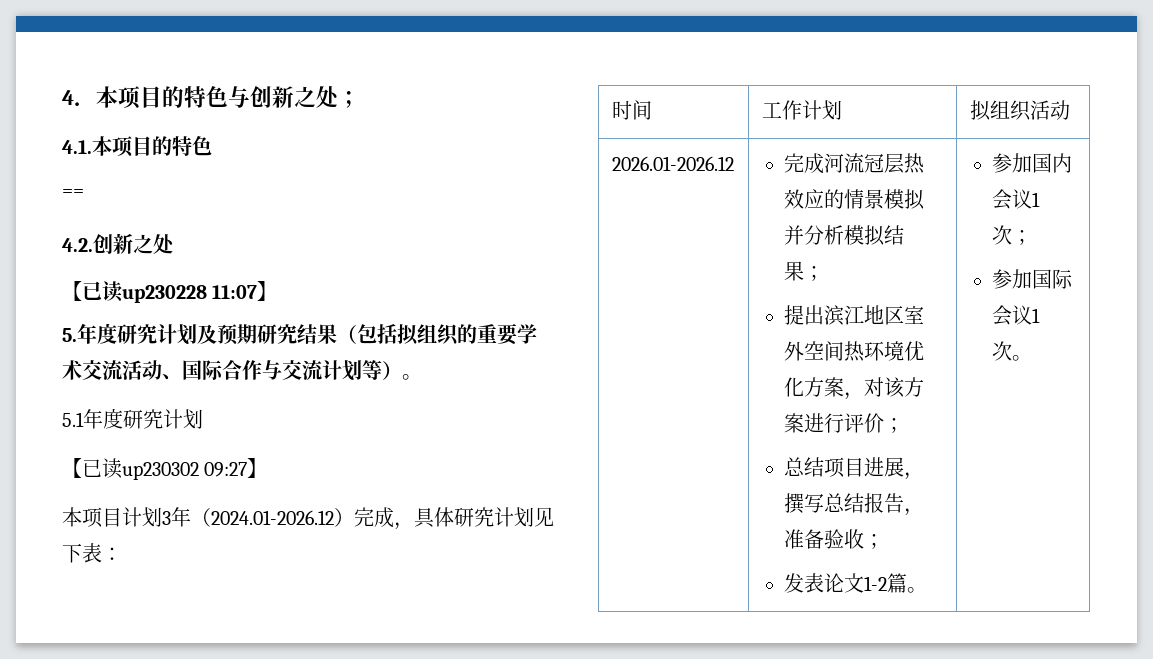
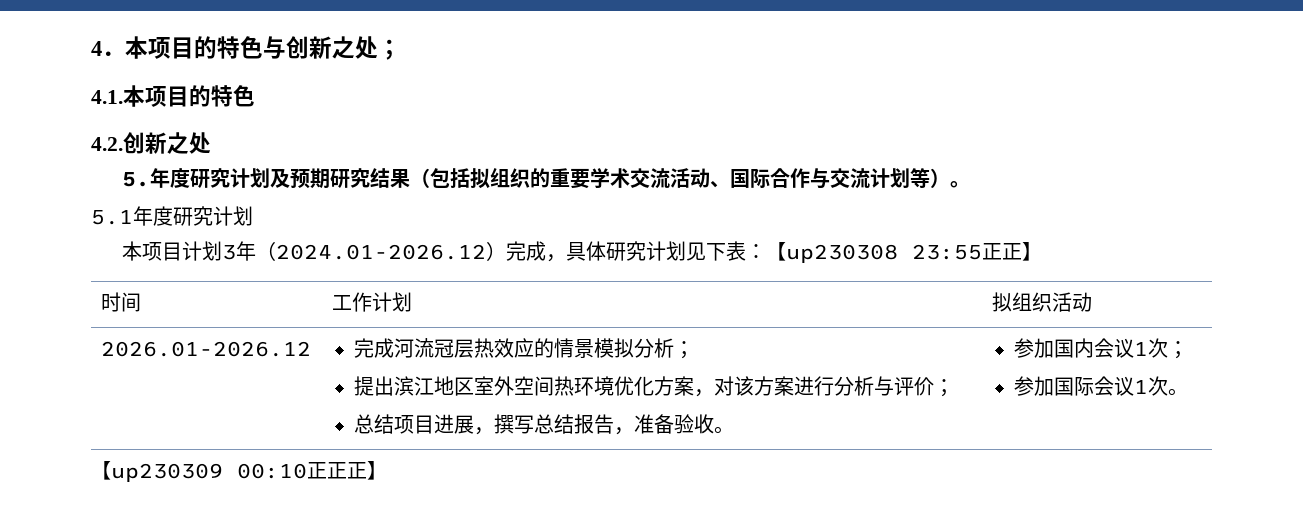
- ==
- 【已读up230228 11:07】
- 【已读up230302 09:27】
- 本项目计划3年（2024.01-2026.12）完成，具体研究计划见下表：
+ 本项目计划3年（2024.01-2026.12）完成，具体研究计划见下表：【up230308 23:55正正】
- 完成河流冠层热效应的情景模拟并分析模拟结果；
+ 完成河流冠层热效应的情景模拟分析；
- 提出滨江地区室外空间热环境优化方案，对该方案进行评价；
+ 提出滨江地区室外空间热环境优化方案，对该方案进行分析与评价；
- 总结项目进展，撰写总结报告，准备验收；
- 发表论文1-2篇。
+ 总结项目进展，撰写总结报告，准备验收。
+ 【up230309 00:10正正正】

